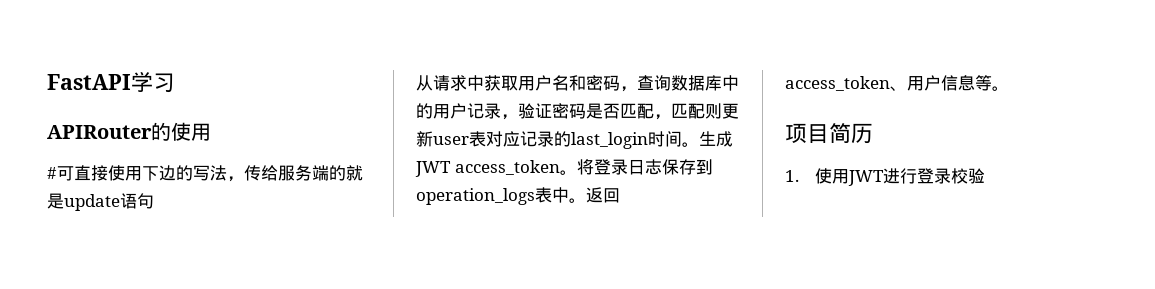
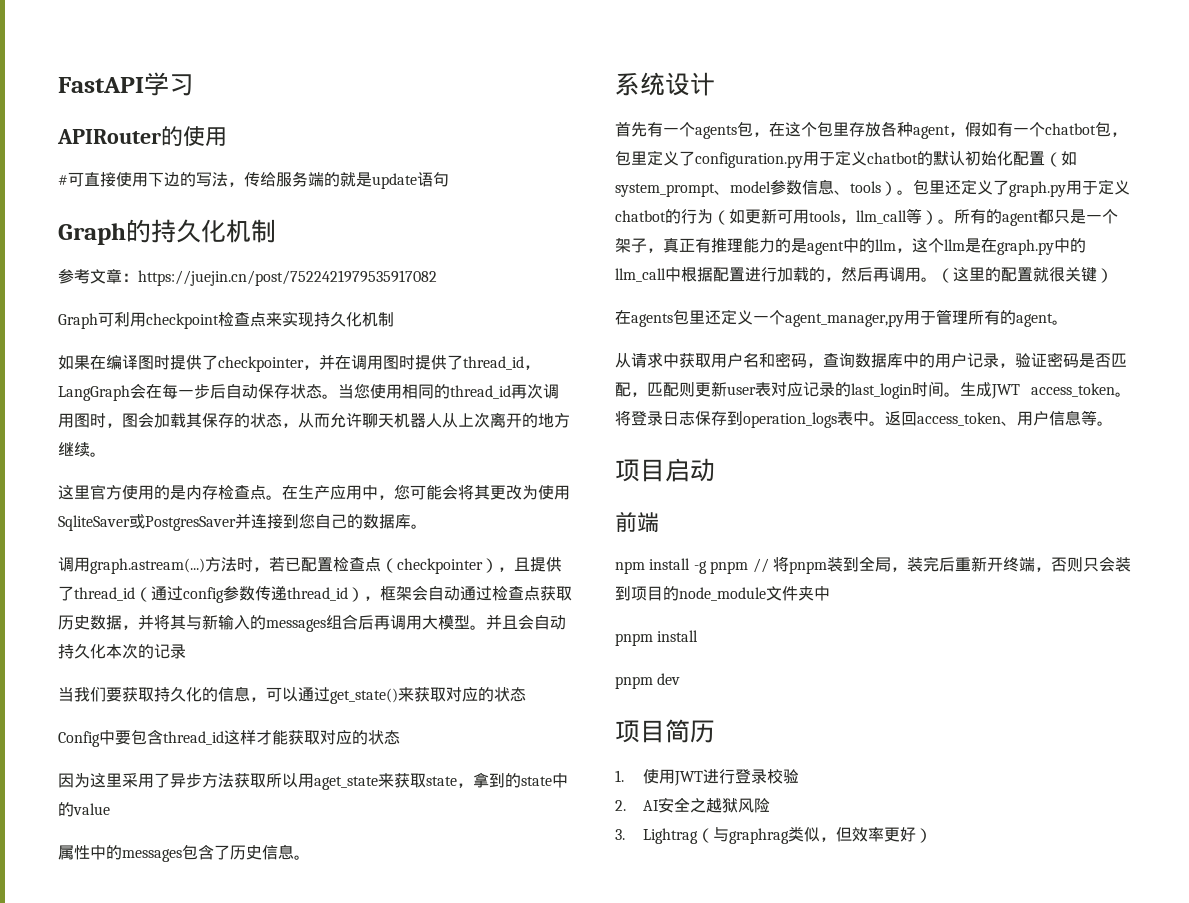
+ Graph的持久化机制
+ 参考文章：https://juejin.cn/post/7522421979535917082
+ Graph可利用checkpoint检查点来实现持久化机制
+ 如果在编译图时提供了checkpointer，并在调用图时提供了thread_id，LangGraph会在每一步后自动保存状态。当您使用相同的thread_id再次调用图时，图会加载其保存的状态，从而允许聊天机器人从上次离开的地方继续。
+ 这里官方使用的是内存检查点。在生产应用中，您可能会将其更改为使用SqliteSaver或PostgresSaver并连接到您自己的数据库。
+ 调用graph.astream(...)方法时，若已配置检查点（checkpointer），且提供了thread_id（通过config参数传递thread_id），框架会自动通过检查点获取历史数据，并将其与新输入的messages组合后再调用大模型。并且会自动持久化本次的记录
+ 当我们要获取持久化的信息，可以通过get_state()来获取对应的状态
+ Config中要包含thread_id这样才能获取对应的状态
+ 因为这里采用了异步方法获取所以用aget_state来获取state，拿到的state中的value
+ 属性中的messages包含了历史信息。
+ 系统设计
+ 首先有一个agents包，在这个包里存放各种agent，假如有一个chatbot包，包里定义了configuration.py用于定义chatbot的默认初始化配置（如system_prompt、model参数信息、tools）。包里还定义了graph.py用于定义chatbot的行为（如更新可用tools，llm_call等）。所有的agent都只是一个架子，真正有推理能力的是agent中的llm，这个llm是在graph.py中的llm_call中根据配置进行加载的，然后再调用。（这里的配置就很关键）
+ 在agents包里还定义一个agent_manager,py用于管理所有的agent。
+ 项目启动
+ 前端
+ npm install -g pnpm // 将pnpm装到全局，装完后重新开终端，否则只会装到项目的node_module文件夹中
+ pnpm install
+ pnpm dev
+ 2. AI安全之越狱风险
+ 3. Lightrag（与graphrag类似，但效率更好）

